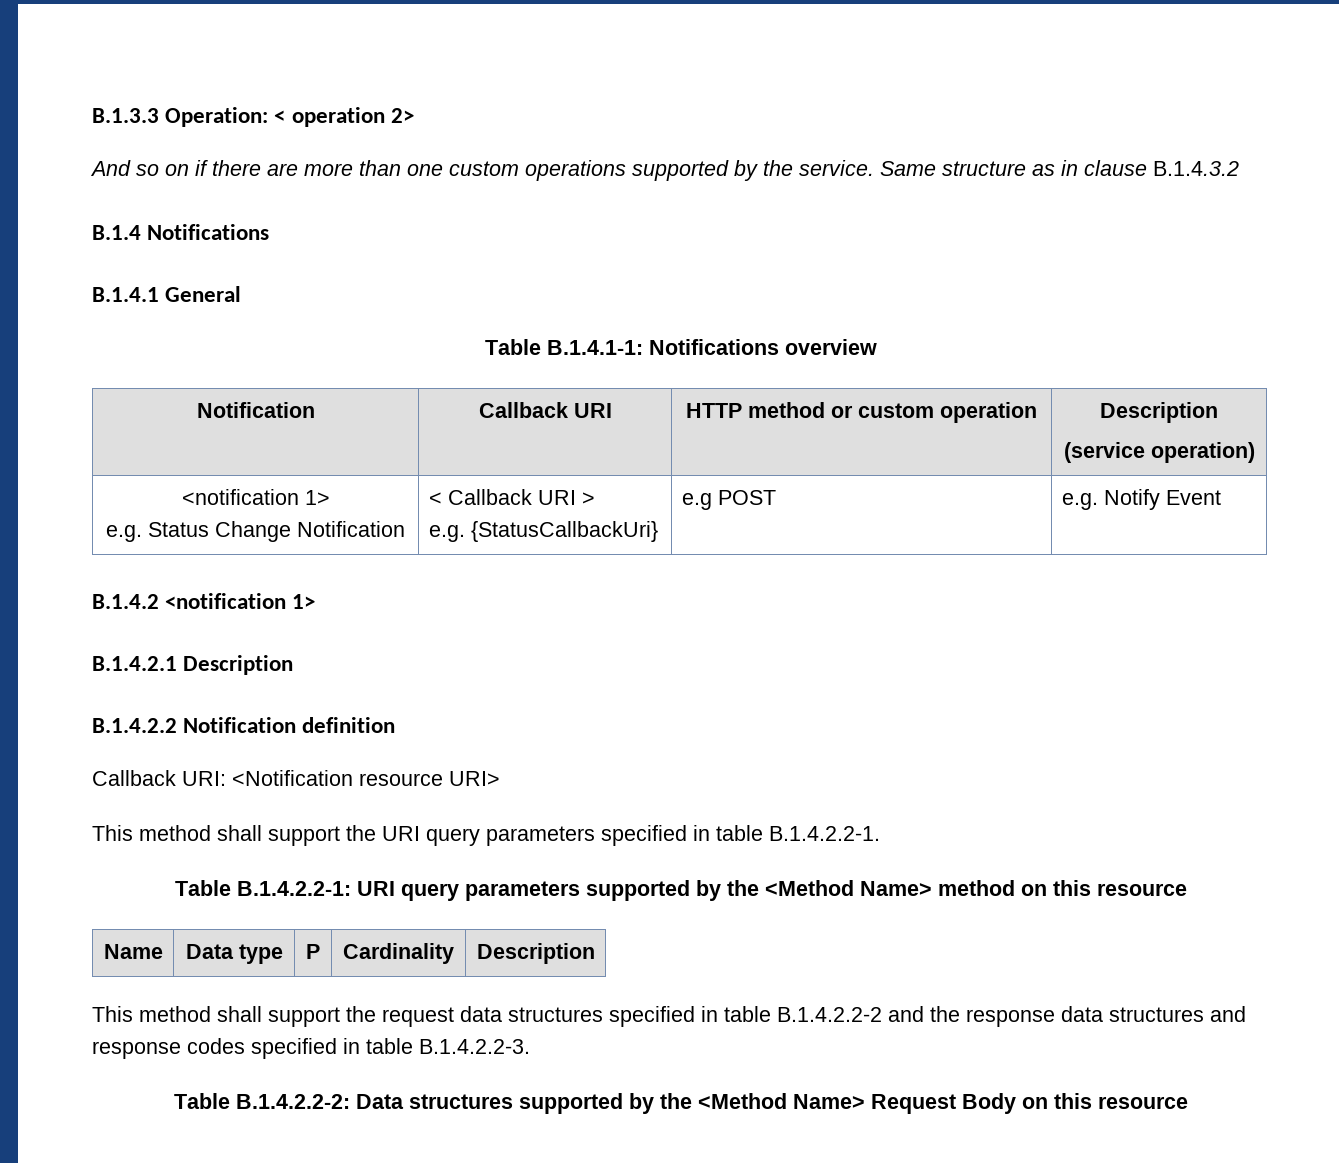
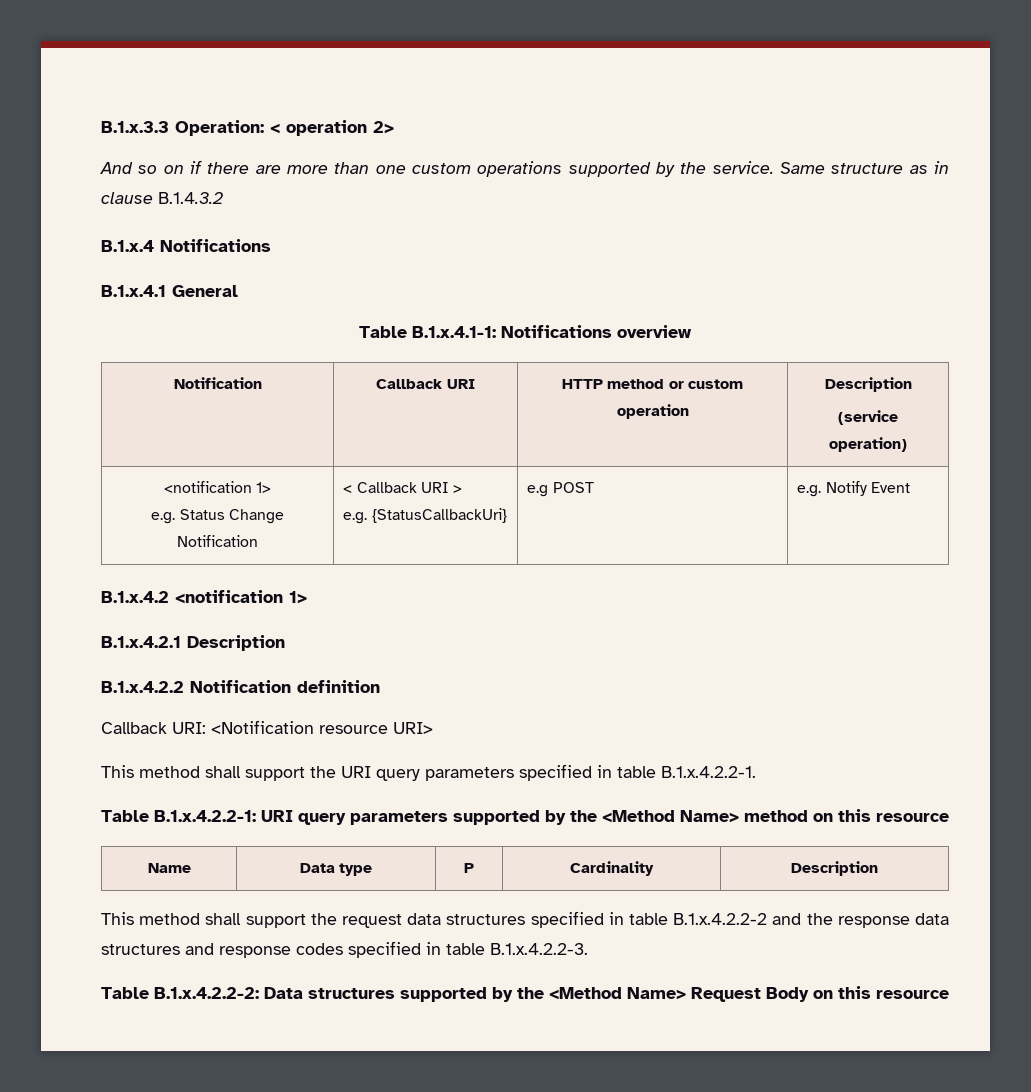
- B.1.3.3 Operation: < operation 2>
+ B.1.x.3.3 Operation: < operation 2>
- B.1.4 Notifications
+ B.1.x.4 Notifications
- B.1.4.1 General
+ B.1.x.4.1 General
- Table B.1.4.1-1: Notifications overview
+ Table B.1.x.4.1-1: Notifications overview
- B.1.4.2 <notification 1>
- B.1.4.2.1 Description
- B.1.4.2.2 Notification definition
+ B.1.x.4.2 <notification 1>
+ B.1.x.4.2.1 Description
+ B.1.x.4.2.2 Notification definition
- This method shall support the URI query parameters specified in table B.1.4.2.2-1.
- Table B.1.4.2.2-1: URI query parameters supported by the <Method Name> method on this resource
+ This method shall support the URI query parameters specified in table B.1.x.4.2.2-1.
+ Table B.1.x.4.2.2-1: URI query parameters supported by the <Method Name> method on this resource
- This method shall support the request data structures specified in table B.1.4.2.2-2 and the response data structures and response codes specified in table B.1.4.2.2-3.
- Table B.1.4.2.2-2: Data structures supported by the <Method Name> Request Body on this resource
+ This method shall support the request data structures specified in table B.1.x.4.2.2-2 and the response data structures and response codes specified in table B.1.x.4.2.2-3.
+ Table B.1.x.4.2.2-2: Data structures supported by the <Method Name> Request Body on this resource

